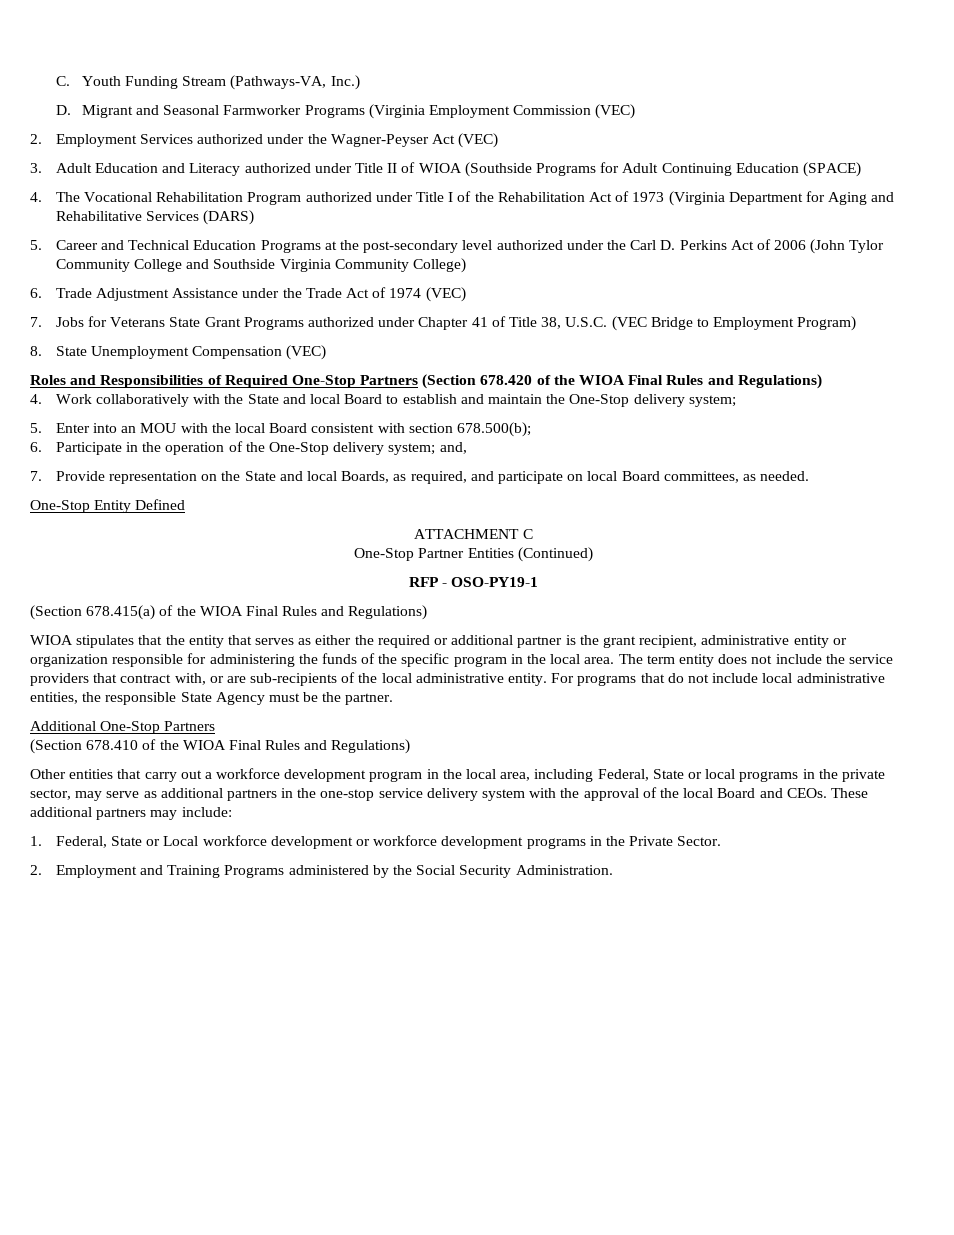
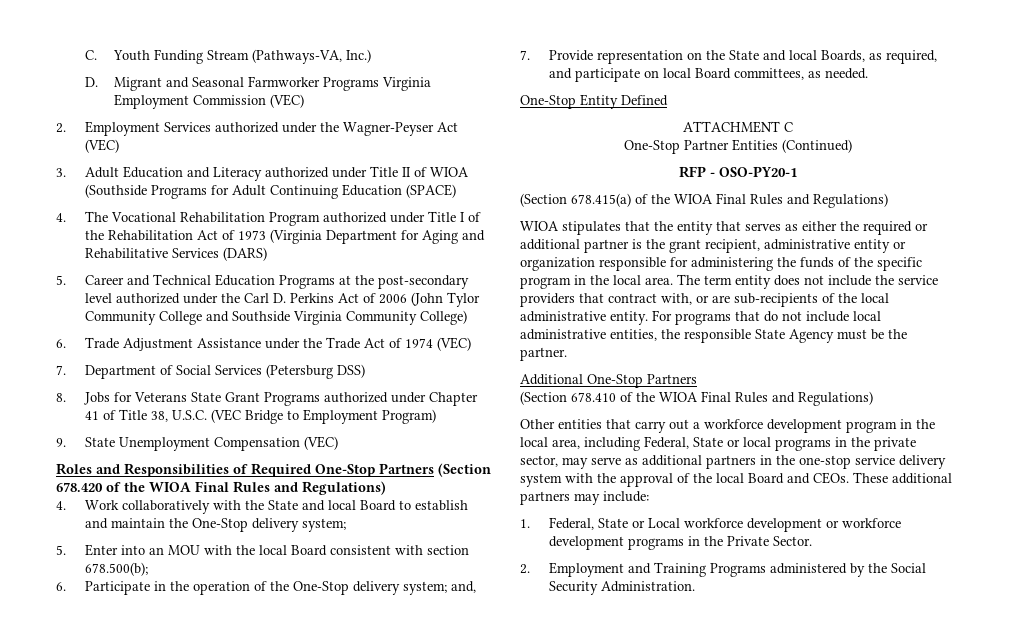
- D. Migrant and Seasonal Farmworker Programs (Virginia Employment Commission (VEC)
+ D. Migrant and Seasonal Farmworker Programs Virginia Employment Commission (VEC)
- 7. Jobs for Veterans State Grant Programs authorized under Chapter 41 of Title 38, U.S.C. (VEC Bridge to Employment Program)
+ 7. Department of Social Services (Petersburg DSS)
+ 8. Jobs for Veterans State Grant Programs authorized under Chapter 41 of Title 38, U.S.C. (VEC Bridge to Employment Program)
- 8. State Unemployment Compensation (VEC)
+ 9. State Unemployment Compensation (VEC)
- RFP - OSO-PY19-1
+ RFP - OSO-PY20-1

